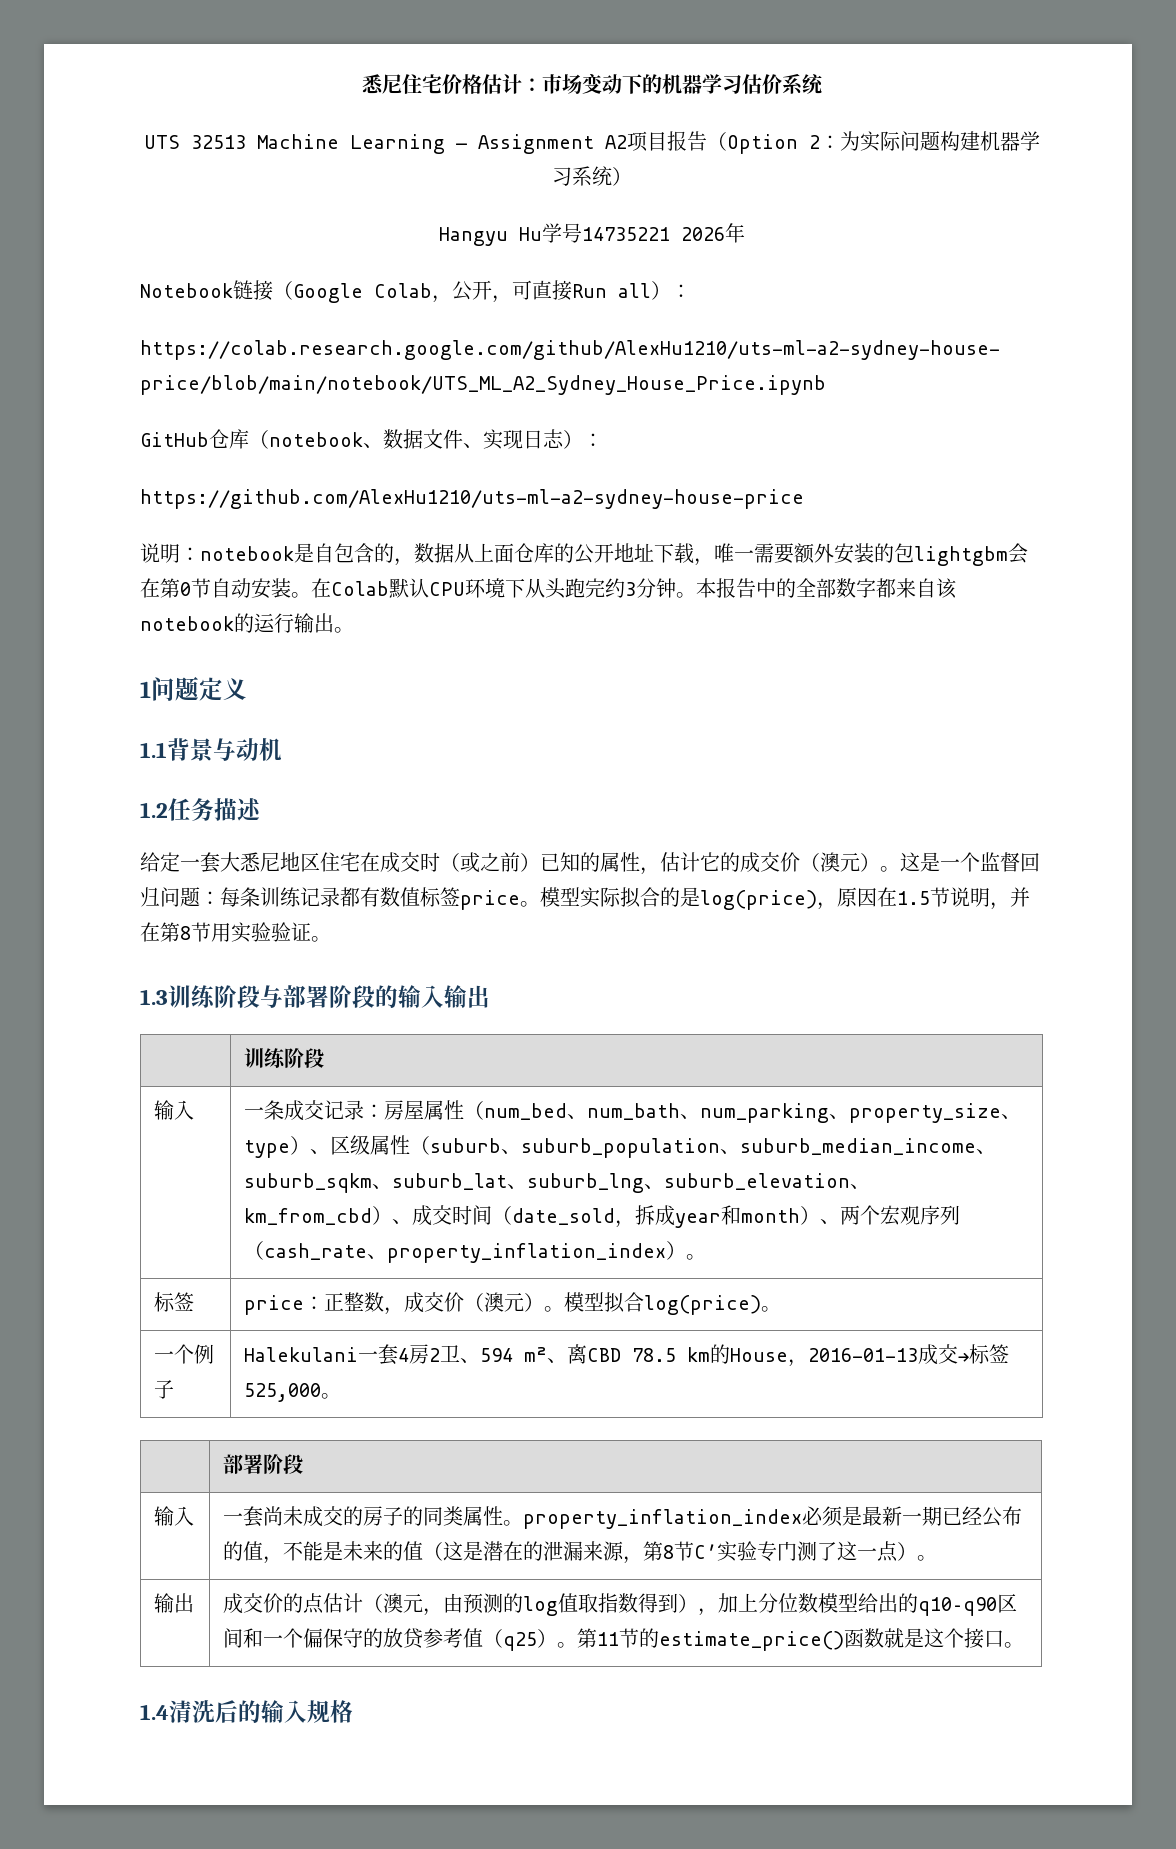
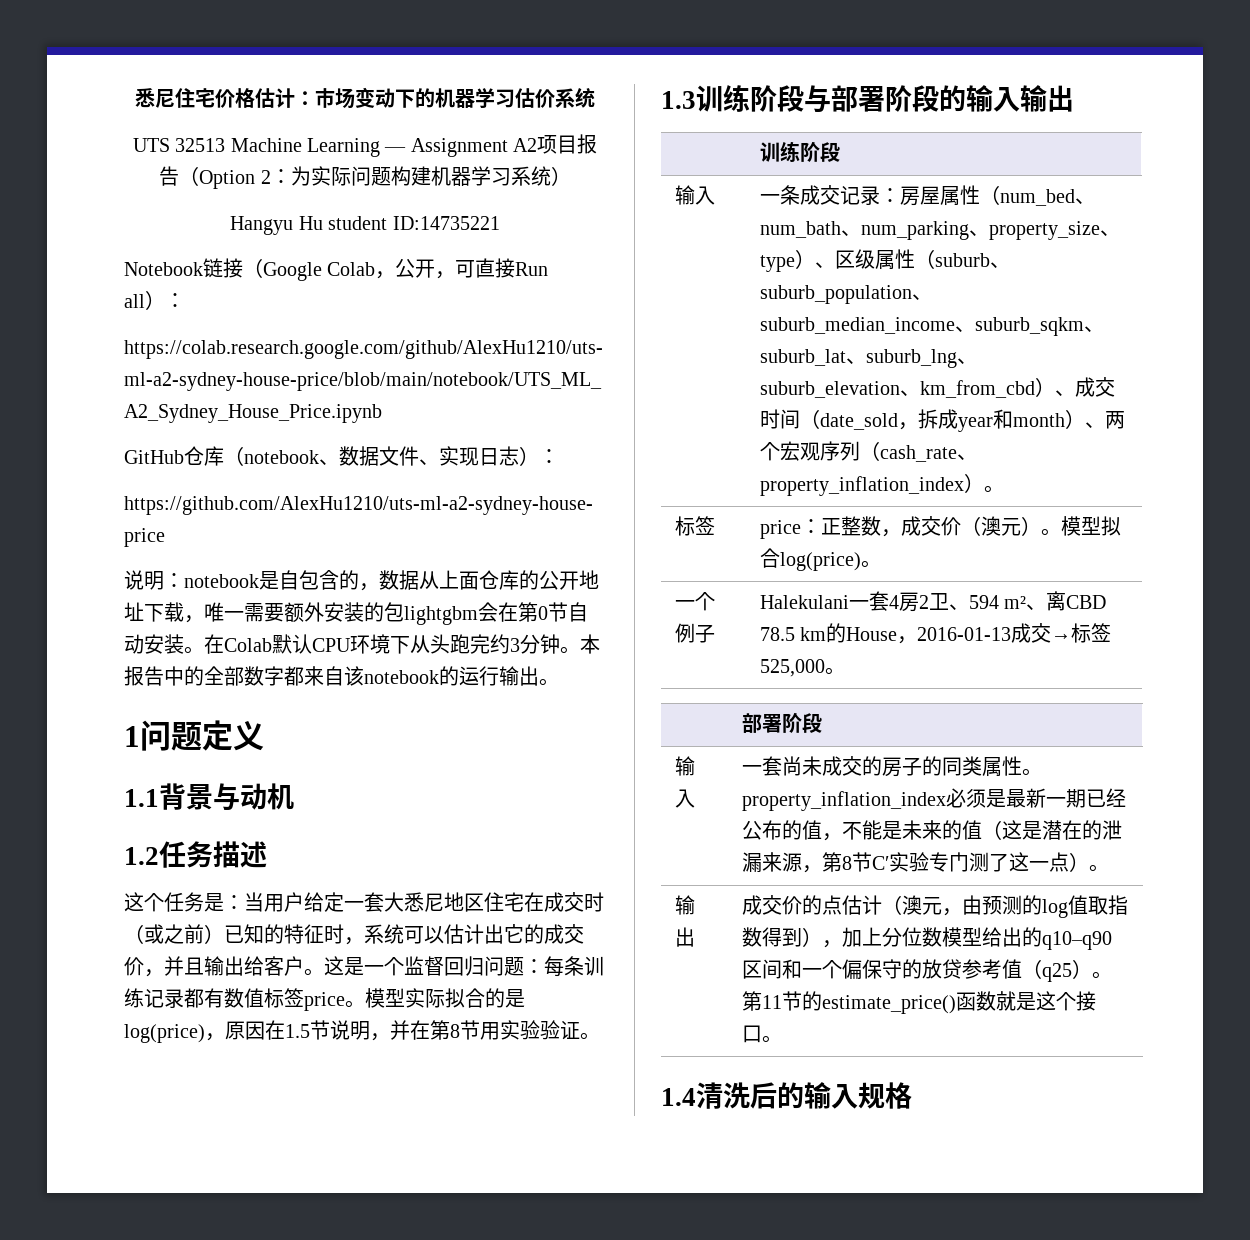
- Hangyu Hu学号14735221 2026年
+ Hangyu Hu student ID:14735221
- 给定一套大悉尼地区住宅在成交时（或之前）已知的属性，估计它的成交价（澳元）。
+ 这个任务是：当用户给定一套大悉尼地区住宅在成交时（或之前）已知的特征时，系统可以估计出它的成交价，并且输出给客户。

